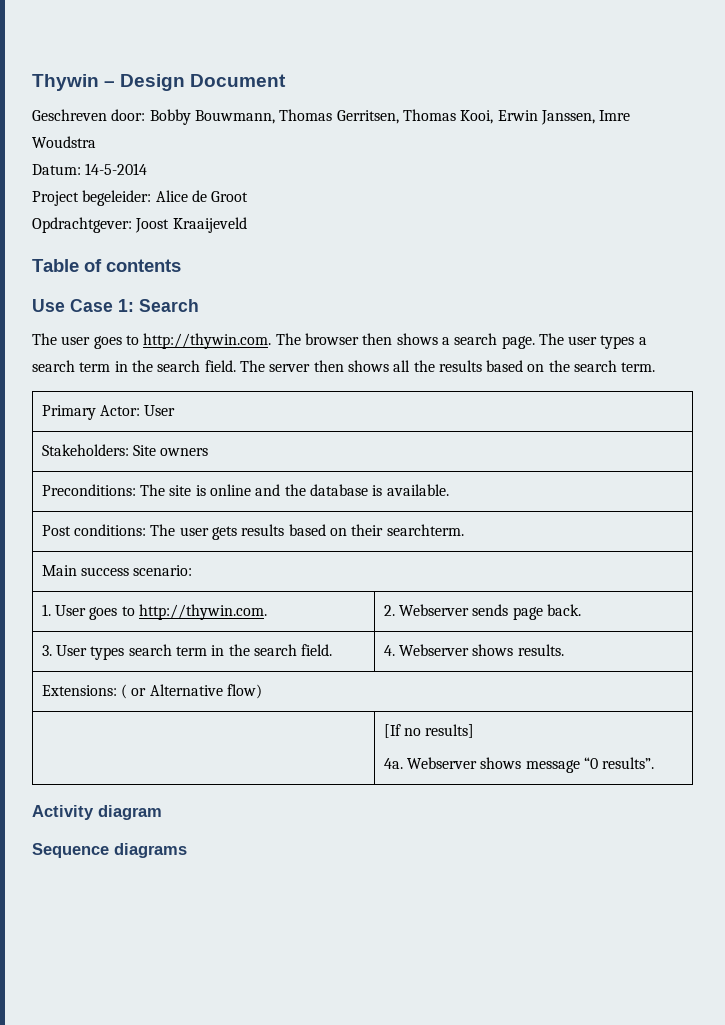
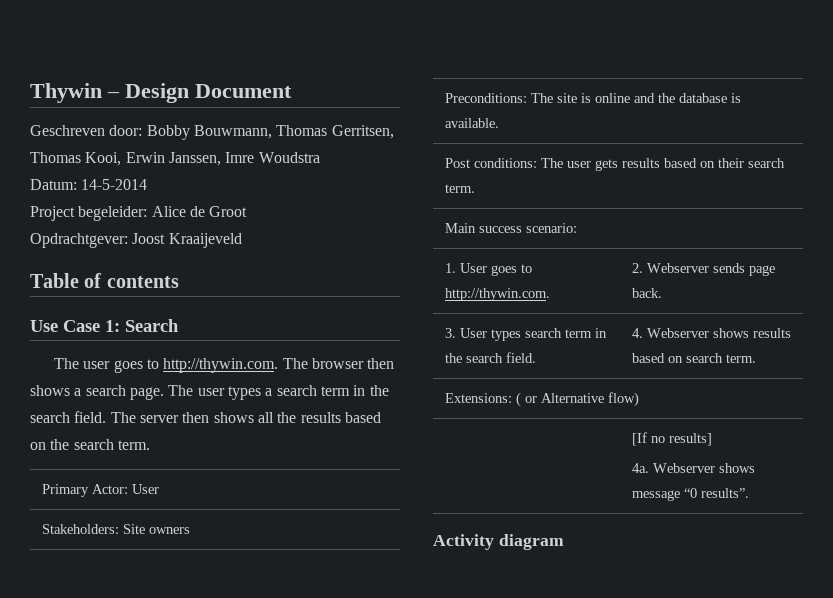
- Post conditions: The user gets results based on their searchterm.
+ Post conditions: The user gets results based on their search term.
- 3. User types search term in the search field. | 4. Webserver shows results.
+ 3. User types search term in the search field. | 4. Webserver shows results based on search term.
- Sequence diagrams

